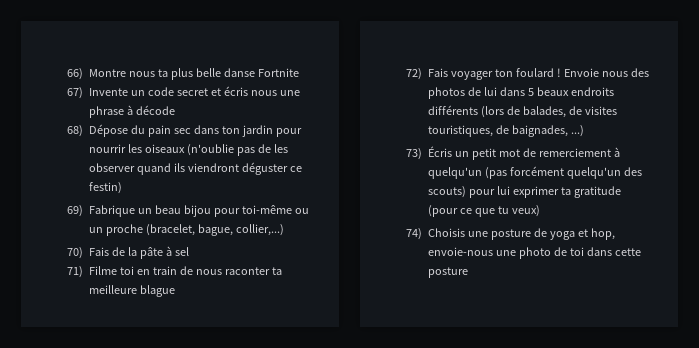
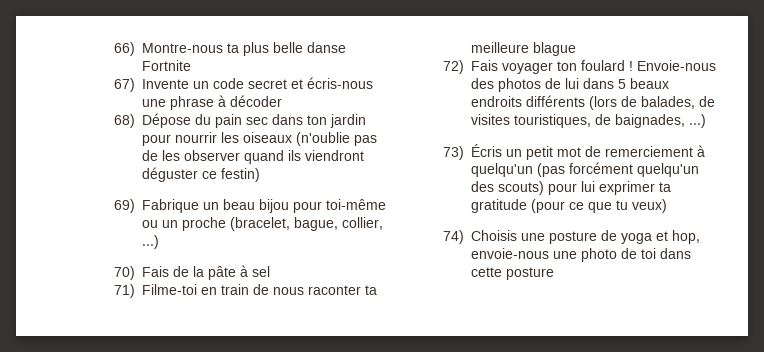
- 66) Montre nous ta plus belle danse Fortnite
+ 66) Montre-nous ta plus belle danse Fortnite
- 67) Invente un code secret et écris nous une phrase à décode
+ 67) Invente un code secret et écris-nous une phrase à décoder
- 69) Fabrique un beau bijou pour toi-même ou un proche (bracelet, bague, collier,...)
+ 69) Fabrique un beau bijou pour toi-même ou un proche (bracelet, bague, collier, ...)
- 71) Filme toi en train de nous raconter ta meilleure blague
+ 71) Filme-toi en train de nous raconter ta meilleure blague
- Envoie nous des photos de lui dans 5 beaux endroits différents (lors de balades, de visites touristiques, de baignades, ...)
+ Envoie-nous des photos de lui dans 5 beaux endroits différents (lors de balades, de visites touristiques, de baignades, ...)

